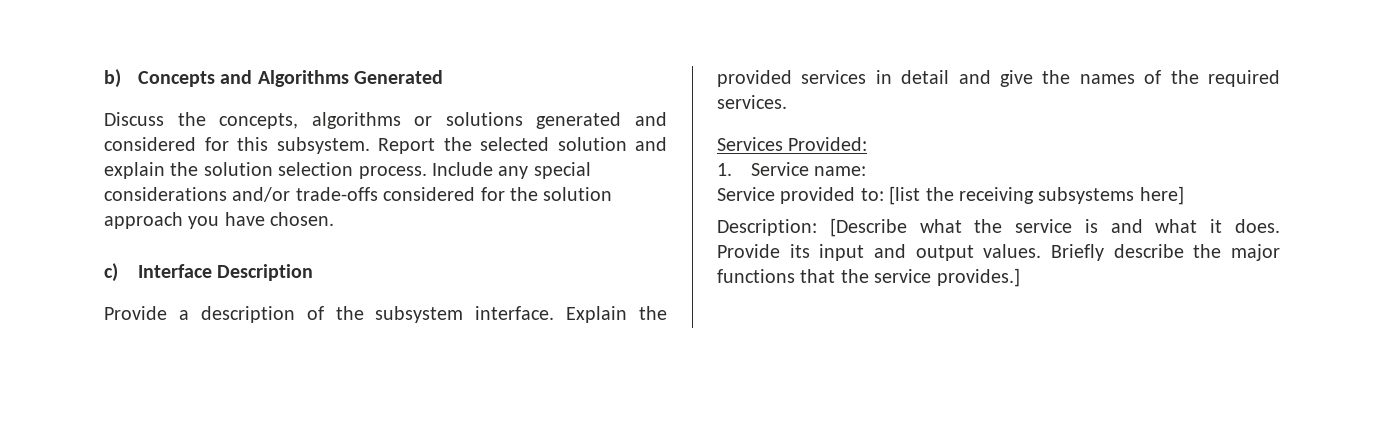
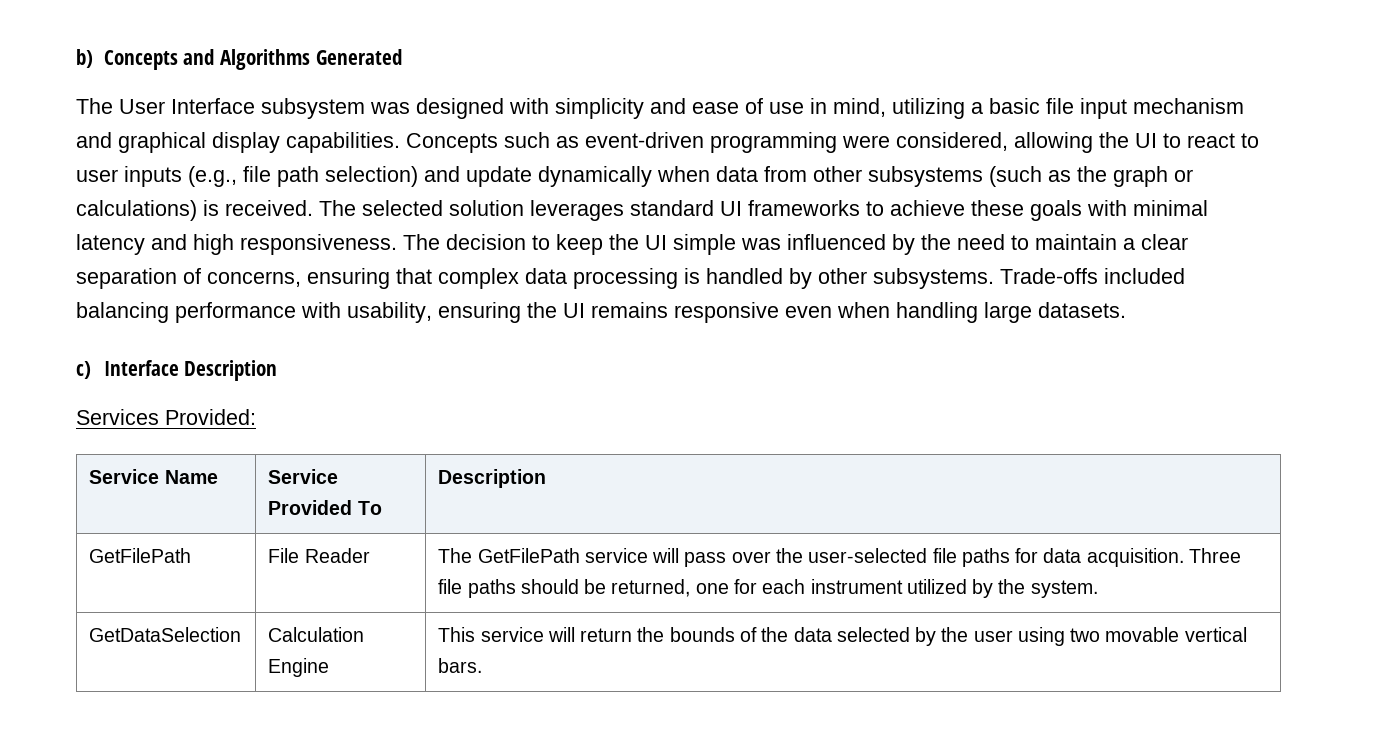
- Discuss the concepts, algorithms or solutions generated and considered for this subsystem. Report the selected solution and explain the solution selection process. Include any special considerations and/or trade-offs considered for the solution approach you have chosen.
+ The User Interface subsystem was designed with simplicity and ease of use in mind, utilizing a basic file input mechanism and graphical display capabilities. Concepts such as event-driven programming were considered, allowing the UI to react to user inputs (e.g., file path selection) and update dynamically when data from other subsystems (such as the graph or calculations) is received. The selected solution leverages standard UI frameworks to achieve these goals with minimal latency and high responsiveness. The decision to keep the UI simple was influenced by the need to maintain a clear separation of concerns, ensuring that complex data processing is handled by other subsystems. Trade-offs included balancing performance with usability, ensuring the UI remains responsive even when handling large datasets.
  c) Interface Description
- Provide a description of the subsystem interface. Explain the provided services in detail and give the names of the required services.
  Services Provided:
- 1. Service name:
- Service provided to: [list the receiving subsystems here]
- Description: [Describe what the service is and what it does. Provide its input and output values. Briefly describe the major functions that the service provides.]
+ Service Name | Service Provided To | Description
+ GetFilePath | File Reader | The GetFilePath service will pass over the user-selected file paths for data acquisition. Three file paths should be returned, one for each instrument utilized by the system.
+ GetDataSelection | Calculation Engine | This service will return the bounds of the data selected by the user using two movable vertical bars.

